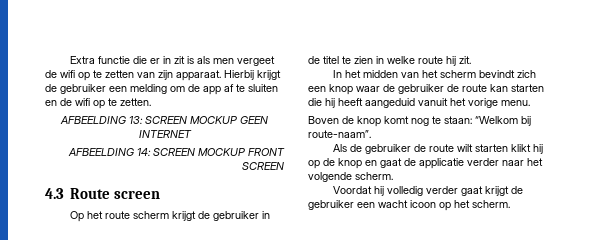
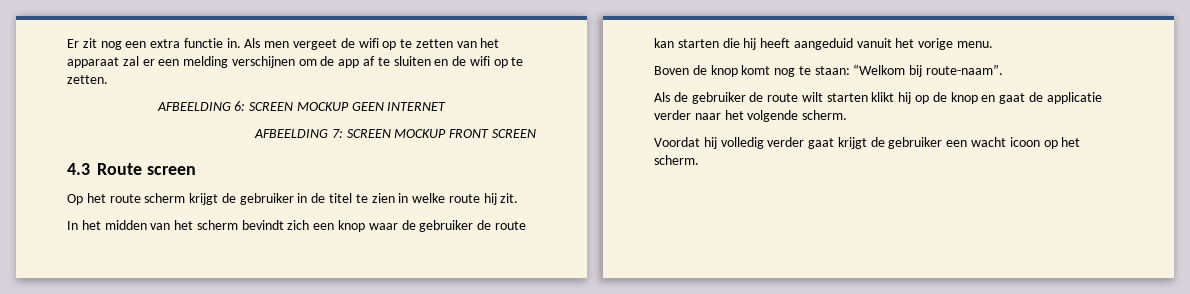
- Extra functie die er in zit is als men vergeet de wifi op te zetten van zijn apparaat. Hierbij krijgt de gebruiker een melding om de app af te sluiten en de wifi op te zetten.
+ Er zit nog een extra functie in. Als men vergeet de wifi op te zetten van het apparaat zal er een melding verschijnen om de app af te sluiten en de wifi op te zetten.
- AFBEELDING 13: SCREEN MOCKUP GEEN INTERNET
+ AFBEELDING 6: SCREEN MOCKUP GEEN INTERNET
- AFBEELDING 14: SCREEN MOCKUP FRONT SCREEN
+ AFBEELDING 7: SCREEN MOCKUP FRONT SCREEN

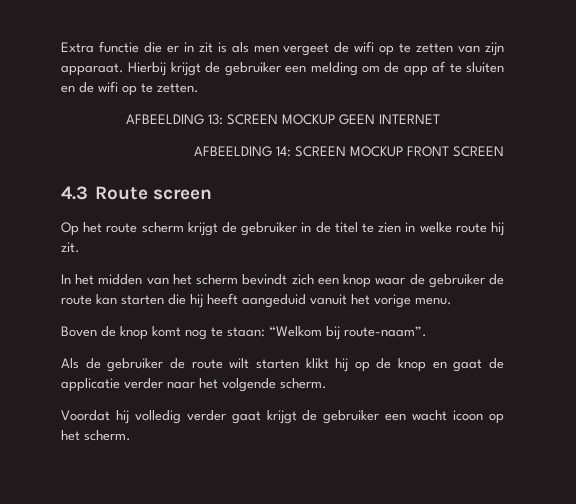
- Er zit nog een extra functie in. Als men vergeet de wifi op te zetten van het apparaat zal er een melding verschijnen om de app af te sluiten en de wifi op te zetten.
+ Extra functie die er in zit is als men vergeet de wifi op te zetten van zijn apparaat. Hierbij krijgt de gebruiker een melding om de app af te sluiten en de wifi op te zetten.
- AFBEELDING 6: SCREEN MOCKUP GEEN INTERNET
+ AFBEELDING 13: SCREEN MOCKUP GEEN INTERNET
- AFBEELDING 7: SCREEN MOCKUP FRONT SCREEN
+ AFBEELDING 14: SCREEN MOCKUP FRONT SCREEN

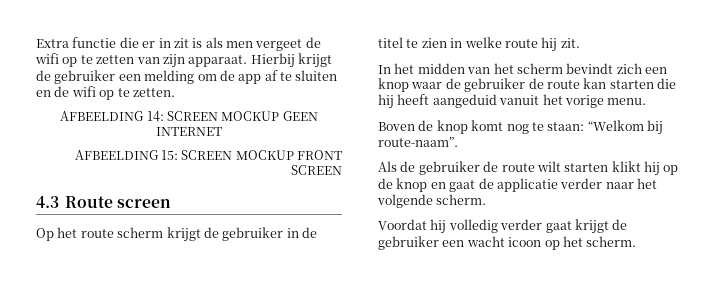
- AFBEELDING 13: SCREEN MOCKUP GEEN INTERNET
+ AFBEELDING 14: SCREEN MOCKUP GEEN INTERNET
- AFBEELDING 14: SCREEN MOCKUP FRONT SCREEN
+ AFBEELDING 15: SCREEN MOCKUP FRONT SCREEN

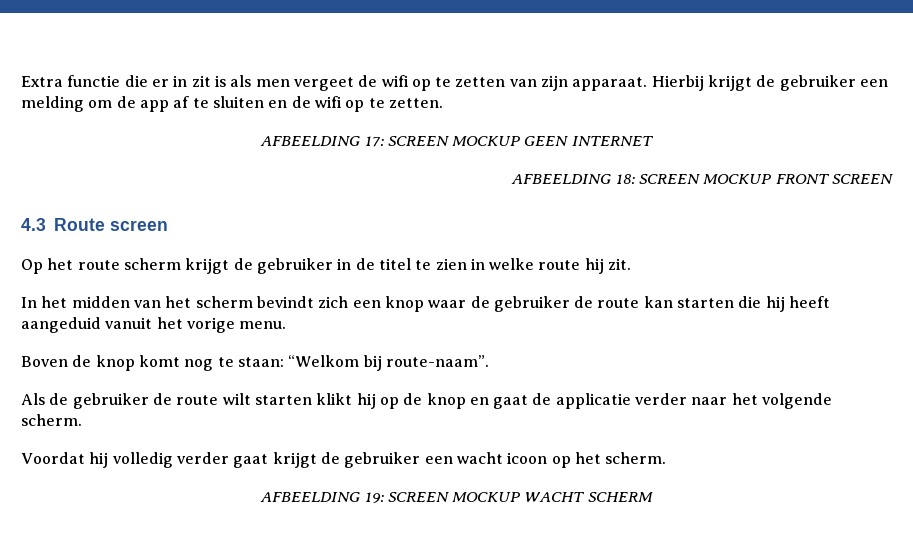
- AFBEELDING 14: SCREEN MOCKUP GEEN INTERNET
+ AFBEELDING 17: SCREEN MOCKUP GEEN INTERNET
- AFBEELDING 15: SCREEN MOCKUP FRONT SCREEN
+ AFBEELDING 18: SCREEN MOCKUP FRONT SCREEN
+ AFBEELDING 19: SCREEN MOCKUP WACHT SCHERM

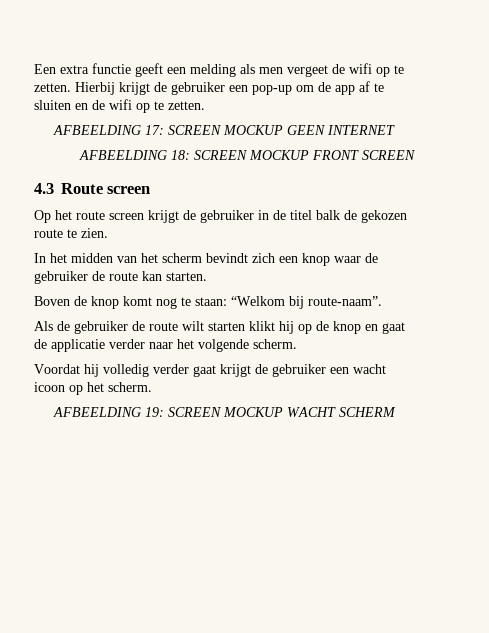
- Extra functie die er in zit is als men vergeet de wifi op te zetten van zijn apparaat.
+ Een extra functie geeft een melding als men vergeet de wifi op te zetten.
- Hierbij krijgt de gebruiker een melding om de app af te sluiten en de wifi op te zetten.
+ Hierbij krijgt de gebruiker een pop-up om de app af te sluiten en de wifi op te zetten.
- Op het route scherm krijgt de gebruiker in de titel te zien in welke route hij zit.
+ Op het route screen krijgt de gebruiker in de titel balk de gekozen route te zien.
- In het midden van het scherm bevindt zich een knop waar de gebruiker de route kan starten die hij heeft aangeduid vanuit het vorige menu.
+ In het midden van het scherm bevindt zich een knop waar de gebruiker de route kan starten.

